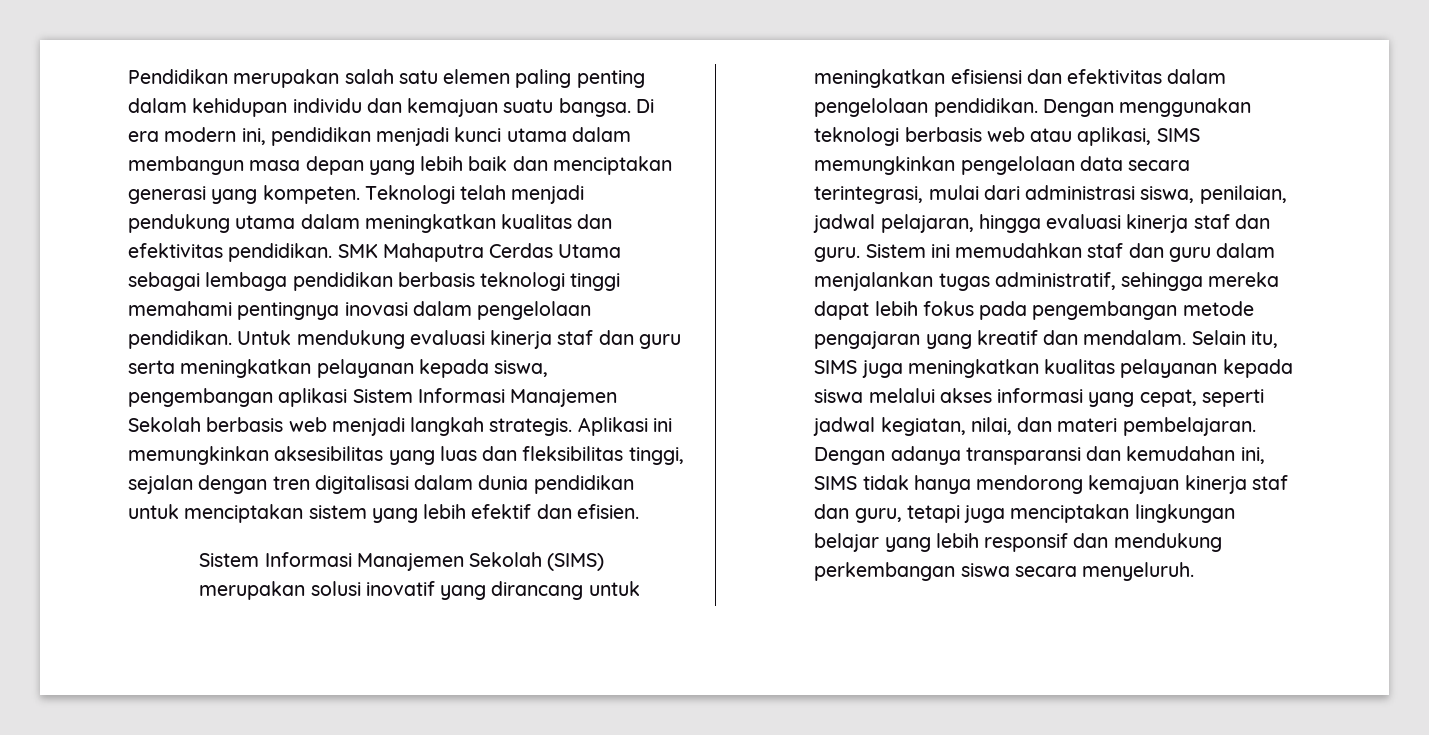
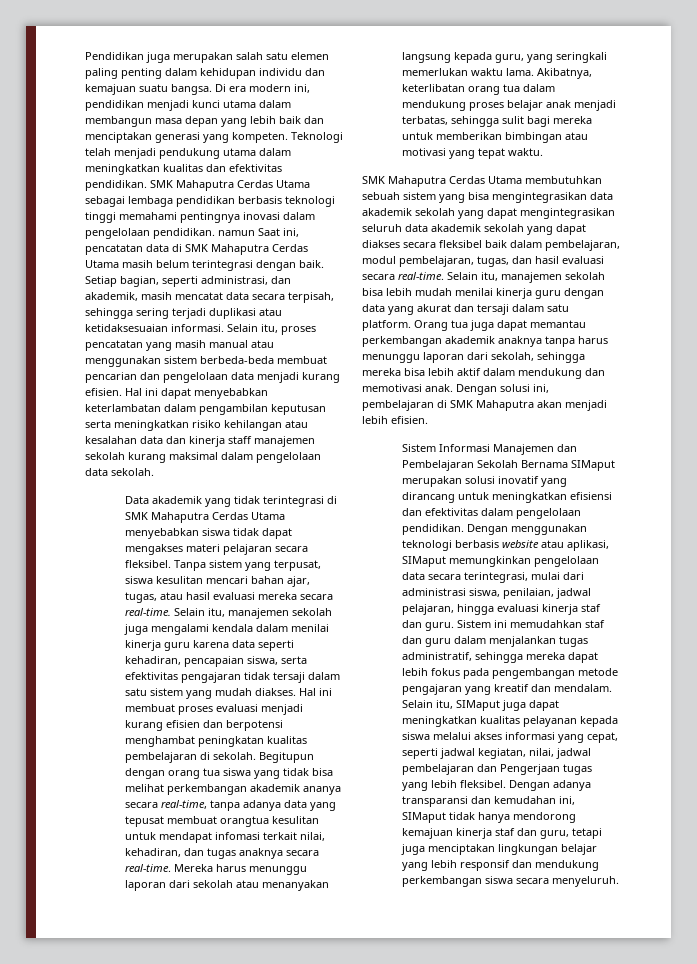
- Pendidikan merupakan salah satu elemen paling penting dalam kehidupan individu dan kemajuan suatu bangsa.
+ Pendidikan juga merupakan salah satu elemen paling penting dalam kehidupan individu dan kemajuan suatu bangsa.
- SMK Mahaputra Cerdas Utama sebagai lembaga pendidikan berbasis teknologi tinggi memahami pentingnya inovasi dalam pengelolaan pendidikan. Untuk mendukung evaluasi kinerja staf dan guru serta meningkatkan pelayanan kepada siswa, pengembangan aplikasi Sistem Informasi Manajemen Sekolah berbasis web menjadi langkah strategis. Aplikasi ini memungkinkan aksesibilitas yang luas dan fleksibilitas tinggi, sejalan dengan tren digitalisasi dalam dunia pendidikan untuk menciptakan sistem yang lebih efektif dan efisien.
+ SMK Mahaputra Cerdas Utama sebagai lembaga pendidikan berbasis teknologi tinggi memahami pentingnya inovasi dalam pengelolaan pendidikan. namun Saat ini, pencatatan data di SMK Mahaputra Cerdas Utama masih belum terintegrasi dengan baik. Setiap bagian, seperti administrasi, dan akademik, masih mencatat data secara terpisah, sehingga sering terjadi duplikasi atau ketidaksesuaian informasi. Selain itu, proses pencatatan yang masih manual atau menggunakan sistem berbeda-beda membuat pencarian dan pengelolaan data menjadi kurang efisien. Hal ini dapat menyebabkan keterlambatan dalam pengambilan keputusan serta meningkatkan risiko kehilangan atau kesalahan data dan kinerja staff manajemen sekolah kurang maksimal dalam pengelolaan data sekolah.
+ Data akademik yang tidak terintegrasi di SMK Mahaputra Cerdas Utama menyebabkan siswa tidak dapat mengakses materi pelajaran secara fleksibel. Tanpa sistem yang terpusat, siswa kesulitan mencari bahan ajar, tugas, atau hasil evaluasi mereka secara real-time. Selain itu, manajemen sekolah juga mengalami kendala dalam menilai kinerja guru karena data seperti kehadiran, pencapaian siswa, serta efektivitas pengajaran tidak tersaji dalam satu sistem yang mudah diakses. Hal ini membuat proses evaluasi menjadi kurang efisien dan berpotensi menghambat peningkatan kualitas pembelajaran di sekolah. Begitupun dengan orang tua siswa yang tidak bisa melihat perkembangan akademik ananya secara real-time, tanpa adanya data yang tepusat membuat orangtua kesulitan untuk mendapat infomasi terkait nilai, kehadiran, dan tugas anaknya secara real-time. Mereka harus menunggu laporan dari sekolah atau menanyakan langsung kepada guru, yang seringkali memerlukan waktu lama. Akibatnya, keterlibatan orang tua dalam mendukung proses belajar anak menjadi terbatas, sehingga sulit bagi mereka untuk memberikan bimbingan atau motivasi yang tepat waktu.
+ SMK Mahaputra Cerdas Utama membutuhkan sebuah sistem yang bisa mengintegrasikan data akademik sekolah yang dapat mengintegrasikan seluruh data akademik sekolah yang dapat diakses secara fleksibel baik dalam pembelajaran, modul pembelajaran, tugas, dan hasil evaluasi secara real-time. Selain itu, manajemen sekolah bisa lebih mudah menilai kinerja guru dengan data yang akurat dan tersaji dalam satu platform. Orang tua juga dapat memantau perkembangan akademik anaknya tanpa harus menunggu laporan dari sekolah, sehingga mereka bisa lebih aktif dalam mendukung dan memotivasi anak. Dengan solusi ini, pembelajaran di SMK Mahaputra akan menjadi lebih efisien.
- Sistem Informasi Manajemen Sekolah (SIMS) merupakan solusi inovatif yang dirancang untuk meningkatkan efisiensi dan efektivitas dalam pengelolaan pendidikan.
+ Sistem Informasi Manajemen dan Pembelajaran Sekolah Bernama SIMaput merupakan solusi inovatif yang dirancang untuk meningkatkan efisiensi dan efektivitas dalam pengelolaan pendidikan.
- Dengan menggunakan teknologi berbasis web atau aplikasi, SIMS memungkinkan pengelolaan data secara terintegrasi, mulai dari administrasi siswa, penilaian, jadwal pelajaran, hingga evaluasi kinerja staf dan guru.
+ Dengan menggunakan teknologi berbasis website atau aplikasi, SIMaput memungkinkan pengelolaan data secara terintegrasi, mulai dari administrasi siswa, penilaian, jadwal pelajaran, hingga evaluasi kinerja staf dan guru.
- Selain itu, SIMS juga meningkatkan kualitas pelayanan kepada siswa melalui akses informasi yang cepat, seperti jadwal kegiatan, nilai, dan materi pembelajaran.
+ Selain itu, SIMaput juga dapat meningkatkan kualitas pelayanan kepada siswa melalui akses informasi yang cepat, seperti jadwal kegiatan, nilai, jadwal pembelajaran dan Pengerjaan tugas yang lebih fleksibel.
- Dengan adanya transparansi dan kemudahan ini, SIMS tidak hanya mendorong kemajuan kinerja staf dan guru, tetapi juga menciptakan lingkungan belajar yang lebih responsif dan mendukung perkembangan siswa secara menyeluruh.
+ Dengan adanya transparansi dan kemudahan ini, SIMaput tidak hanya mendorong kemajuan kinerja staf dan guru, tetapi juga menciptakan lingkungan belajar yang lebih responsif dan mendukung perkembangan siswa secara menyeluruh.

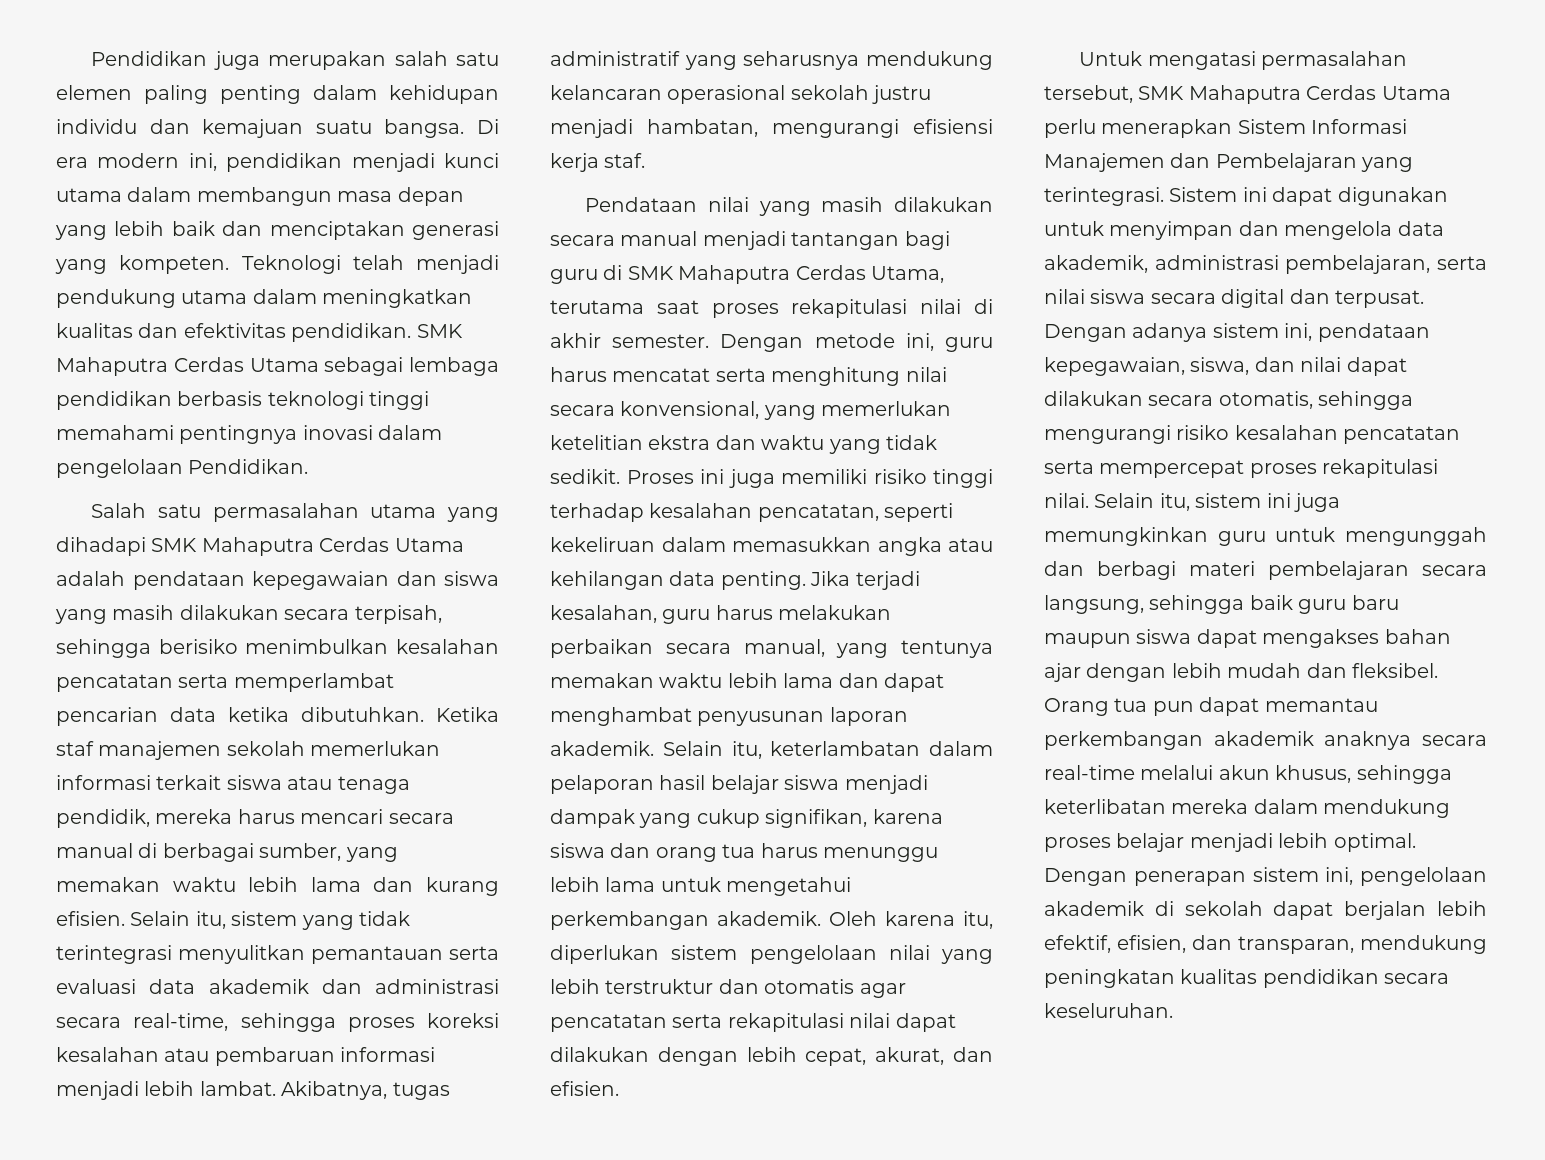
- SMK Mahaputra Cerdas Utama sebagai lembaga pendidikan berbasis teknologi tinggi memahami pentingnya inovasi dalam pengelolaan pendidikan. namun Saat ini, pencatatan data di SMK Mahaputra Cerdas Utama masih belum terintegrasi dengan baik. Setiap bagian, seperti administrasi, dan akademik, masih mencatat data secara terpisah, sehingga sering terjadi duplikasi atau ketidaksesuaian informasi. Selain itu, proses pencatatan yang masih manual atau menggunakan sistem berbeda-beda membuat pencarian dan pengelolaan data menjadi kurang efisien. Hal ini dapat menyebabkan keterlambatan dalam pengambilan keputusan serta meningkatkan risiko kehilangan atau kesalahan data dan kinerja staff manajemen sekolah kurang maksimal dalam pengelolaan data sekolah.
- Data akademik yang tidak terintegrasi di SMK Mahaputra Cerdas Utama menyebabkan siswa tidak dapat mengakses materi pelajaran secara fleksibel. Tanpa sistem yang terpusat, siswa kesulitan mencari bahan ajar, tugas, atau hasil evaluasi mereka secara real-time. Selain itu, manajemen sekolah juga mengalami kendala dalam menilai kinerja guru karena data seperti kehadiran, pencapaian siswa, serta efektivitas pengajaran tidak tersaji dalam satu sistem yang mudah diakses. Hal ini membuat proses evaluasi menjadi kurang efisien dan berpotensi menghambat peningkatan kualitas pembelajaran di sekolah. Begitupun dengan orang tua siswa yang tidak bisa melihat perkembangan akademik ananya secara real-time, tanpa adanya data yang tepusat membuat orangtua kesulitan untuk mendapat infomasi terkait nilai, kehadiran, dan tugas anaknya secara real-time. Mereka harus menunggu laporan dari sekolah atau menanyakan langsung kepada guru, yang seringkali memerlukan waktu lama. Akibatnya, keterlibatan orang tua dalam mendukung proses belajar anak menjadi terbatas, sehingga sulit bagi mereka untuk memberikan bimbingan atau motivasi yang tepat waktu.
- SMK Mahaputra Cerdas Utama membutuhkan sebuah sistem yang bisa mengintegrasikan data akademik sekolah yang dapat mengintegrasikan seluruh data akademik sekolah yang dapat diakses secara fleksibel baik dalam pembelajaran, modul pembelajaran, tugas, dan hasil evaluasi secara real-time. Selain itu, manajemen sekolah bisa lebih mudah menilai kinerja guru dengan data yang akurat dan tersaji dalam satu platform.
+ SMK Mahaputra Cerdas Utama sebagai lembaga pendidikan berbasis teknologi tinggi memahami pentingnya inovasi dalam pengelolaan Pendidikan.
+ Salah satu permasalahan utama yang dihadapi SMK Mahaputra Cerdas Utama adalah pendataan kepegawaian dan siswa yang masih dilakukan secara terpisah, sehingga berisiko menimbulkan kesalahan pencatatan serta memperlambat pencarian data ketika dibutuhkan. Ketika staf manajemen sekolah memerlukan informasi terkait siswa atau tenaga pendidik, mereka harus mencari secara manual di berbagai sumber, yang memakan waktu lebih lama dan kurang efisien. Selain itu, sistem yang tidak terintegrasi menyulitkan pemantauan serta evaluasi data akademik dan administrasi secara real-time, sehingga proses koreksi kesalahan atau pembaruan informasi menjadi lebih lambat. Akibatnya, tugas administratif yang seharusnya mendukung kelancaran operasional sekolah justru menjadi hambatan, mengurangi efisiensi kerja staf.
+ Pendataan nilai yang masih dilakukan secara manual menjadi tantangan bagi guru di SMK Mahaputra Cerdas Utama, terutama saat proses rekapitulasi nilai di akhir semester. Dengan metode ini, guru harus mencatat serta menghitung nilai secara konvensional, yang memerlukan ketelitian ekstra dan waktu yang tidak sedikit. Proses ini juga memiliki risiko tinggi terhadap kesalahan pencatatan, seperti kekeliruan dalam memasukkan angka atau kehilangan data penting. Jika terjadi kesalahan, guru harus melakukan perbaikan secara manual, yang tentunya memakan waktu lebih lama dan dapat menghambat penyusunan laporan akademik. Selain itu, keterlambatan dalam pelaporan hasil belajar siswa menjadi dampak yang cukup signifikan, karena siswa dan orang tua harus menunggu lebih lama untuk mengetahui perkembangan akademik. Oleh karena itu, diperlukan sistem pengelolaan nilai yang lebih terstruktur dan otomatis agar pencatatan serta rekapitulasi nilai dapat dilakukan dengan lebih cepat, akurat, dan efisien.
+ Untuk mengatasi permasalahan tersebut, SMK Mahaputra Cerdas Utama perlu menerapkan Sistem Informasi Manajemen dan Pembelajaran yang terintegrasi. Sistem ini dapat digunakan untuk menyimpan dan mengelola data akademik, administrasi pembelajaran, serta nilai siswa secara digital dan terpusat. Dengan adanya sistem ini, pendataan kepegawaian, siswa, dan nilai dapat dilakukan secara otomatis, sehingga mengurangi risiko kesalahan pencatatan serta mempercepat proses rekapitulasi nilai. Selain itu, sistem ini juga memungkinkan guru untuk mengunggah dan berbagi materi pembelajaran secara langsung, sehingga baik guru baru maupun siswa dapat mengakses bahan ajar dengan lebih mudah dan fleksibel.
- Orang tua juga dapat memantau perkembangan akademik anaknya tanpa harus menunggu laporan dari sekolah, sehingga mereka bisa lebih aktif dalam mendukung dan memotivasi anak. Dengan solusi ini, pembelajaran di SMK Mahaputra akan menjadi lebih efisien.
- Sistem Informasi Manajemen dan Pembelajaran Sekolah Bernama SIMaput merupakan solusi inovatif yang dirancang untuk meningkatkan efisiensi dan efektivitas dalam pengelolaan pendidikan. Dengan menggunakan teknologi berbasis website atau aplikasi, SIMaput memungkinkan pengelolaan data secara terintegrasi, mulai dari administrasi siswa, penilaian, jadwal pelajaran, hingga evaluasi kinerja staf dan guru. Sistem ini memudahkan staf dan guru dalam menjalankan tugas administratif, sehingga mereka dapat lebih fokus pada pengembangan metode pengajaran yang kreatif dan mendalam. Selain itu, SIMaput juga dapat meningkatkan kualitas pelayanan kepada siswa melalui akses informasi yang cepat, seperti jadwal kegiatan, nilai, jadwal pembelajaran dan Pengerjaan tugas yang lebih fleksibel. Dengan adanya transparansi dan kemudahan ini, SIMaput tidak hanya mendorong kemajuan kinerja staf dan guru, tetapi juga menciptakan lingkungan belajar yang lebih responsif dan mendukung perkembangan siswa secara menyeluruh.
+ Orang tua pun dapat memantau perkembangan akademik anaknya secara real-time melalui akun khusus, sehingga keterlibatan mereka dalam mendukung proses belajar menjadi lebih optimal. Dengan penerapan sistem ini, pengelolaan akademik di sekolah dapat berjalan lebih efektif, efisien, dan transparan, mendukung peningkatan kualitas pendidikan secara keseluruhan.

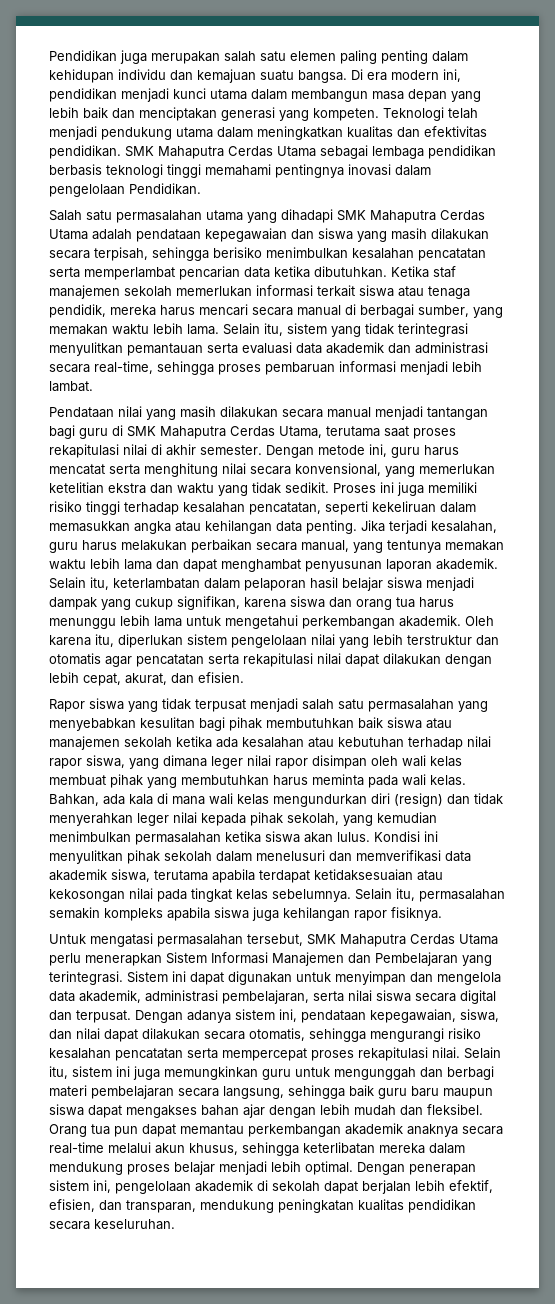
- Ketika staf manajemen sekolah memerlukan informasi terkait siswa atau tenaga pendidik, mereka harus mencari secara manual di berbagai sumber, yang memakan waktu lebih lama dan kurang efisien.
+ Ketika staf manajemen sekolah memerlukan informasi terkait siswa atau tenaga pendidik, mereka harus mencari secara manual di berbagai sumber, yang memakan waktu lebih lama.
- Selain itu, sistem yang tidak terintegrasi menyulitkan pemantauan serta evaluasi data akademik dan administrasi secara real-time, sehingga proses koreksi kesalahan atau pembaruan informasi menjadi lebih lambat. Akibatnya, tugas administratif yang seharusnya mendukung kelancaran operasional sekolah justru menjadi hambatan, mengurangi efisiensi kerja staf.
+ Selain itu, sistem yang tidak terintegrasi menyulitkan pemantauan serta evaluasi data akademik dan administrasi secara real-time, sehingga proses pembaruan informasi menjadi lebih lambat.
+ Rapor siswa yang tidak terpusat menjadi salah satu permasalahan yang menyebabkan kesulitan bagi pihak membutuhkan baik siswa atau manajemen sekolah ketika ada kesalahan atau kebutuhan terhadap nilai rapor siswa, yang dimana leger nilai rapor disimpan oleh wali kelas membuat pihak yang membutuhkan harus meminta pada wali kelas. Bahkan, ada kala di mana wali kelas mengundurkan diri (resign) dan tidak menyerahkan leger nilai kepada pihak sekolah, yang kemudian menimbulkan permasalahan ketika siswa akan lulus. Kondisi ini menyulitkan pihak sekolah dalam menelusuri dan memverifikasi data akademik siswa, terutama apabila terdapat ketidaksesuaian atau kekosongan nilai pada tingkat kelas sebelumnya. Selain itu, permasalahan semakin kompleks apabila siswa juga kehilangan rapor fisiknya.

